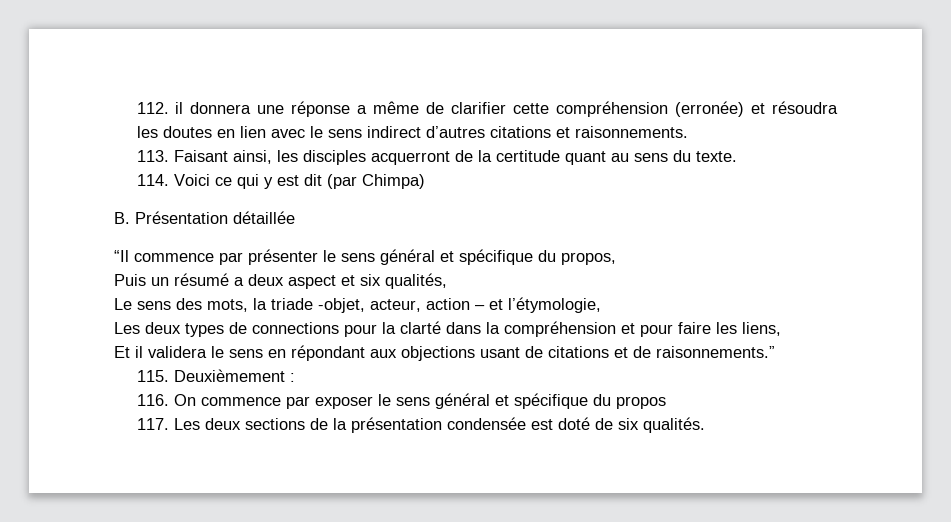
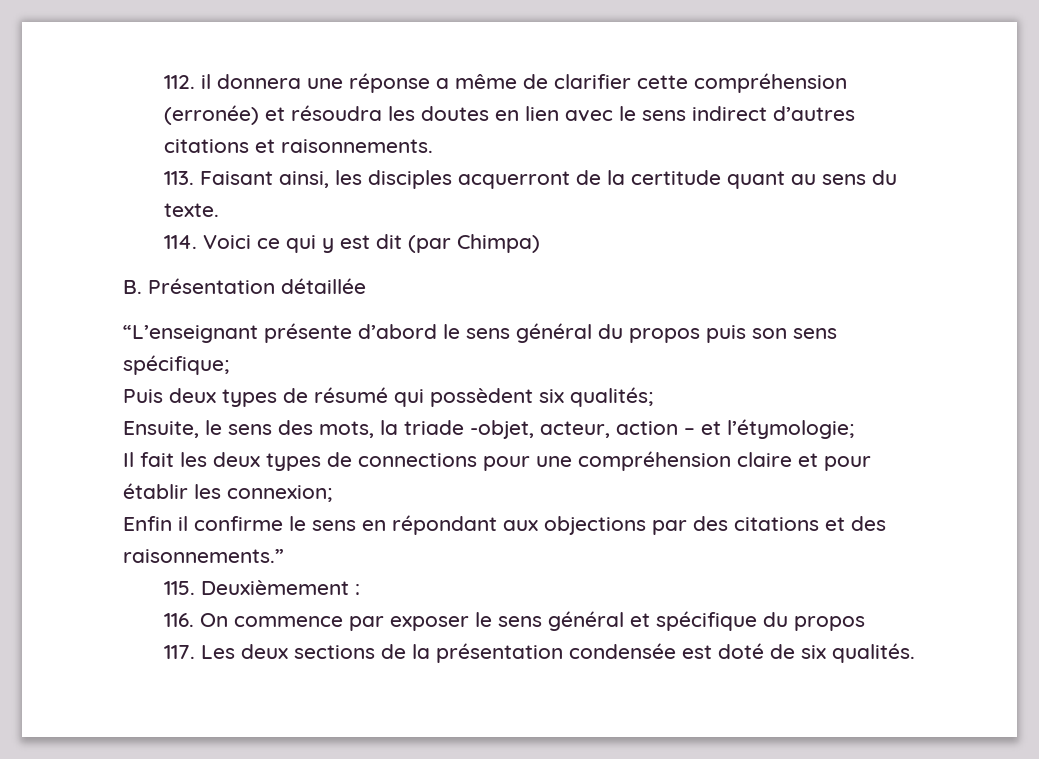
- “Il commence par présenter le sens général et spécifique du propos,
- Puis un résumé a deux aspect et six qualités,
- Le sens des mots, la triade -objet, acteur, action – et l’étymologie,
- Les deux types de connections pour la clarté dans la compréhension et pour faire les liens,
- Et il validera le sens en répondant aux objections usant de citations et de raisonnements.”
+ “L’enseignant présente d’abord le sens général du propos puis son sens spécifique;
+ Puis deux types de résumé qui possèdent six qualités;
+ Ensuite, le sens des mots, la triade -objet, acteur, action – et l’étymologie;
+ Il fait les deux types de connections pour une compréhension claire et pour établir les connexion;
+ Enfin il confirme le sens en répondant aux objections par des citations et des raisonnements.”

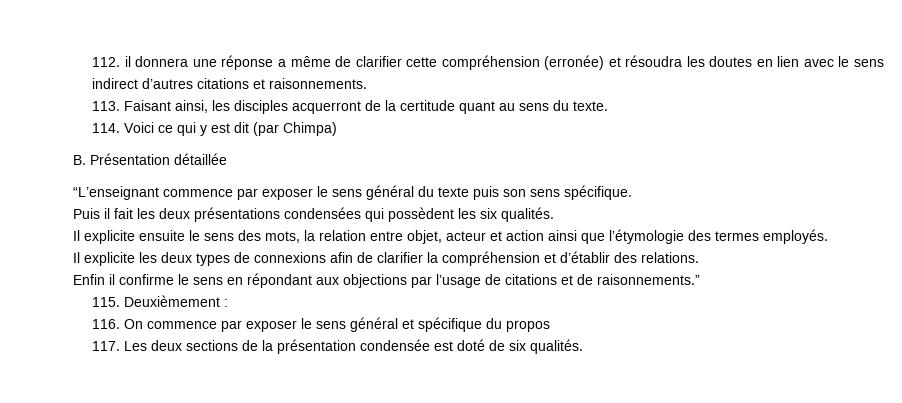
- “L’enseignant présente d’abord le sens général du propos puis son sens spécifique;
+ “L’enseignant commence par exposer le sens général du texte puis son sens spécifique.
- Puis deux types de résumé qui possèdent six qualités;
- Ensuite, le sens des mots, la triade -objet, acteur, action – et l’étymologie;
- Il fait les deux types de connections pour une compréhension claire et pour établir les connexion;
+ Puis il fait les deux présentations condensées qui possèdent les six qualités.
+ Il explicite ensuite le sens des mots, la relation entre objet, acteur et action ainsi que l’étymologie des termes employés.
+ Il explicite les deux types de connexions afin de clarifier la compréhension et d’établir des relations.
- Enfin il confirme le sens en répondant aux objections par des citations et des raisonnements.”
+ Enfin il confirme le sens en répondant aux objections par l’usage de citations et de raisonnements.”

